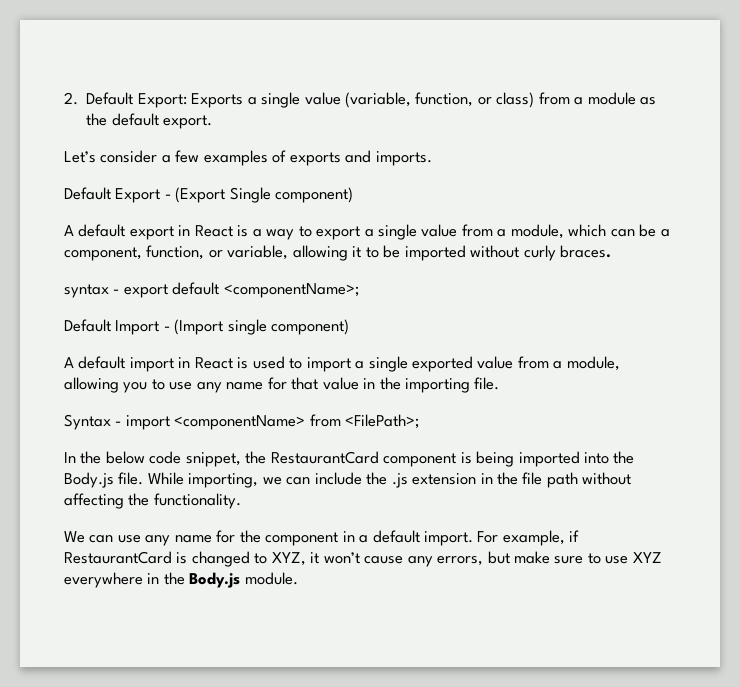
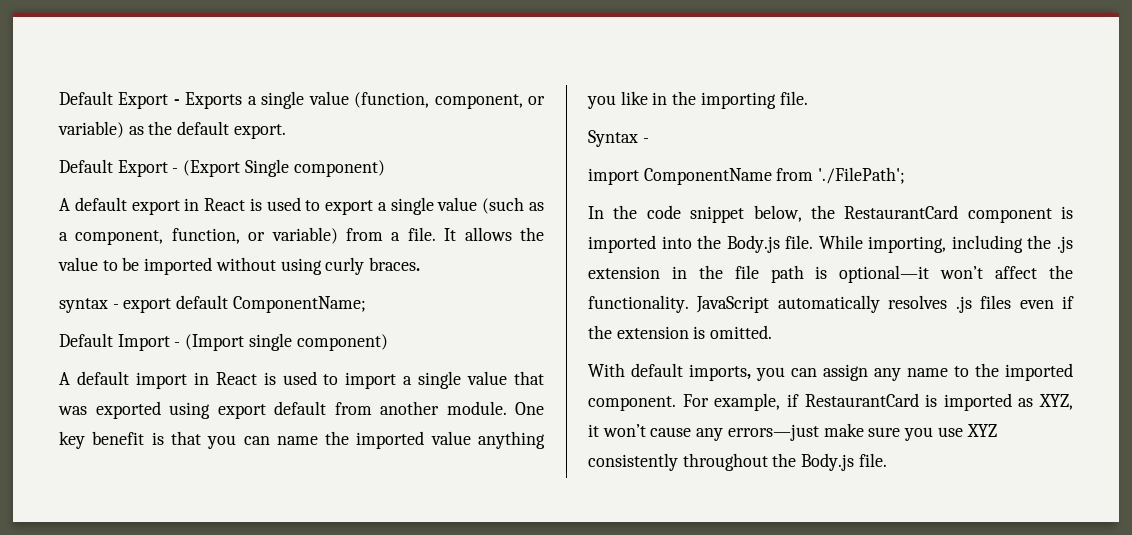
- 2. Default Export: Exports a single value (variable, function, or class) from a module as the default export.
- Let’s consider a few examples of exports and imports.
+ Default Export - Exports a single value (function, component, or variable) as the default export.
- A default export in React is a way to export a single value from a module, which can be a component, function, or variable, allowing it to be imported without curly braces.
+ A default export in React is used to export a single value (such as a component, function, or variable) from a file. It allows the value to be imported without using curly braces.
- syntax - export default <componentName>;
+ syntax - export default ComponentName;
- A default import in React is used to import a single exported value from a module, allowing you to use any name for that value in the importing file.
+ A default import in React is used to import a single value that was exported using export default from another module. One key benefit is that you can name the imported value anything you like in the importing file.
- Syntax - import <componentName> from <FilePath>;
+ Syntax -
+ import ComponentName from './FilePath';
- In the below code snippet, the RestaurantCard component is being imported into the Body.js file.
+ In the code snippet below, the RestaurantCard component is imported into the Body.js file.
- While importing, we can include the .js extension in the file path without affecting the functionality.
- We can use any name for the component in a default import.
+ While importing, including the .js extension in the file path is optional—it won’t affect the functionality. JavaScript automatically resolves .js files even if the extension is omitted.
+ With default imports, you can assign any name to the imported component.
- For example, if RestaurantCard is changed to XYZ, it won’t cause any errors, but make sure to use XYZ everywhere in the Body.js module.
+ For example, if RestaurantCard is imported as XYZ, it won’t cause any errors—just make sure you use XYZ consistently throughout the Body.js file.

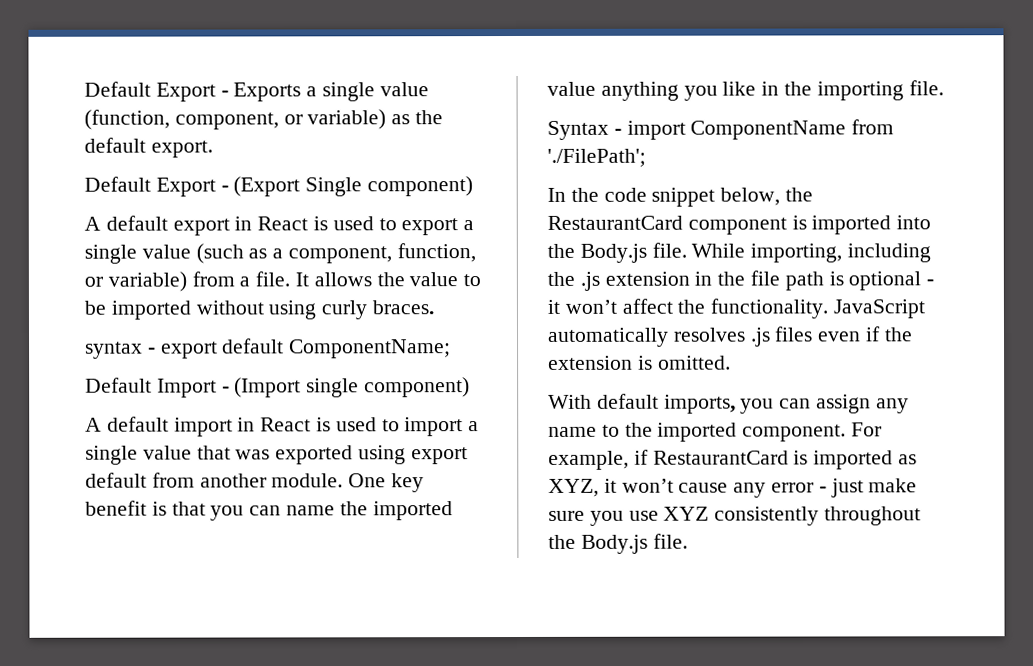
- Syntax -
- import ComponentName from './FilePath';
+ Syntax - import ComponentName from './FilePath';
- While importing, including the .js extension in the file path is optional—it won’t affect the functionality.
+ While importing, including the .js extension in the file path is optional - it won’t affect the functionality.
- For example, if RestaurantCard is imported as XYZ, it won’t cause any errors—just make sure you use XYZ consistently throughout the Body.js file.
+ For example, if RestaurantCard is imported as XYZ, it won’t cause any error - just make sure you use XYZ consistently throughout the Body.js file.

